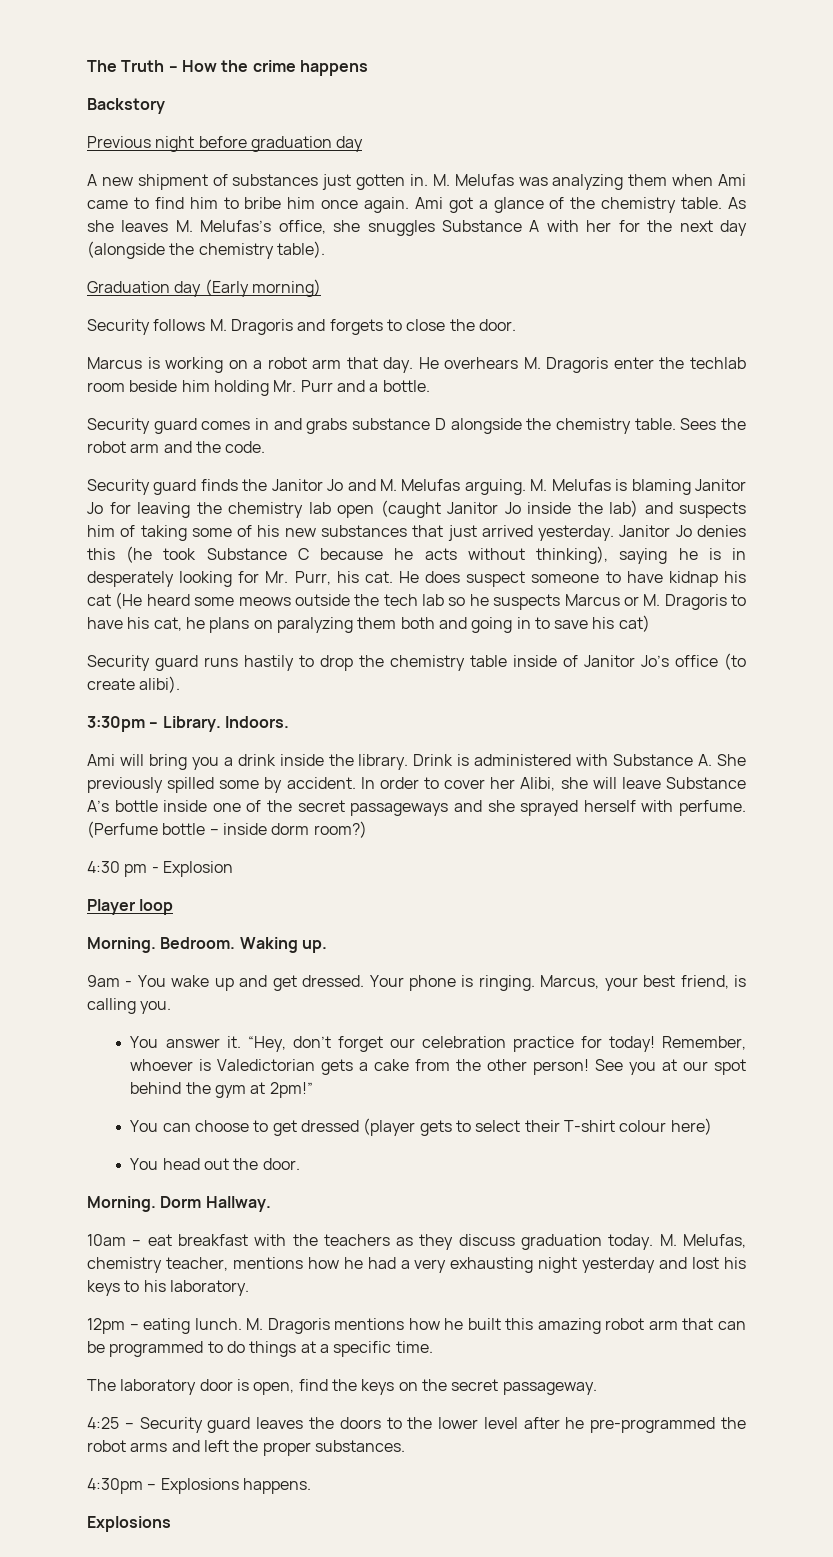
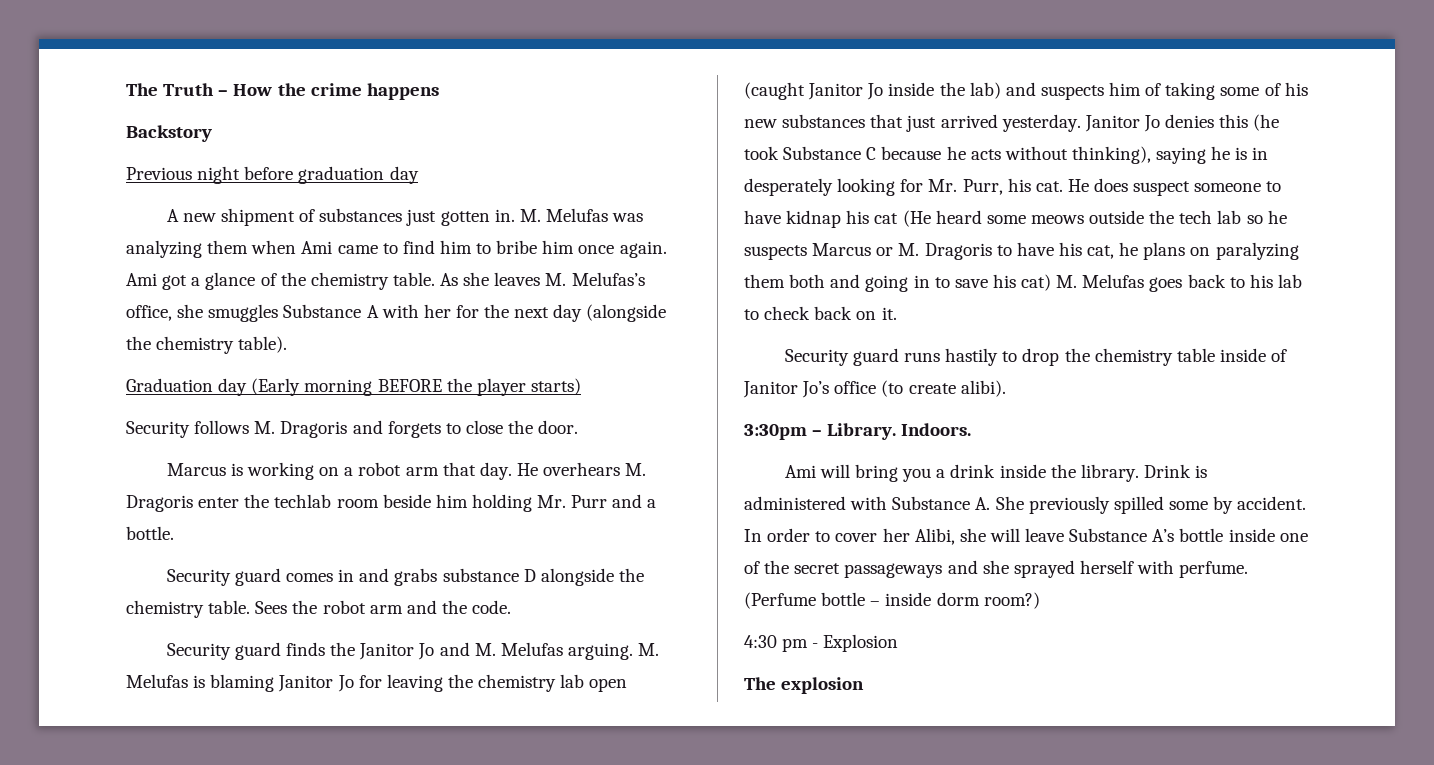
- As she leaves M. Melufas’s office, she snuggles Substance A with her for the next day (alongside the chemistry table).
+ As she leaves M. Melufas’s office, she smuggles Substance A with her for the next day (alongside the chemistry table).
- Graduation day (Early morning)
+ Graduation day (Early morning BEFORE the player starts)
- He does suspect someone to have kidnap his cat (He heard some meows outside the tech lab so he suspects Marcus or M. Dragoris to have his cat, he plans on paralyzing them both and going in to save his cat)
+ He does suspect someone to have kidnap his cat (He heard some meows outside the tech lab so he suspects Marcus or M. Dragoris to have his cat, he plans on paralyzing them both and going in to save his cat) M. Melufas goes back to his lab to check back on it.
- Player loop
- Morning. Bedroom. Waking up.
- 9am - You wake up and get dressed. Your phone is ringing. Marcus, your best friend, is calling you.
- You answer it. “Hey, don’t forget our celebration practice for today! Remember, whoever is Valedictorian gets a cake from the other person! See you at our spot behind the gym at 2pm!”
- You can choose to get dressed (player gets to select their T-shirt colour here)
- You head out the door.
- Morning. Dorm Hallway.
- 10am – eat breakfast with the teachers as they discuss graduation today. M. Melufas, chemistry teacher, mentions how he had a very exhausting night yesterday and lost his keys to his laboratory.
- 12pm – eating lunch. M. Dragoris mentions how he built this amazing robot arm that can be programmed to do things at a specific time.
- The laboratory door is open, find the keys on the secret passageway.
- 4:25 – Security guard leaves the doors to the lower level after he pre-programmed the robot arms and left the proper substances.
- 4:30pm – Explosions happens.
- Explosions
+ The explosion

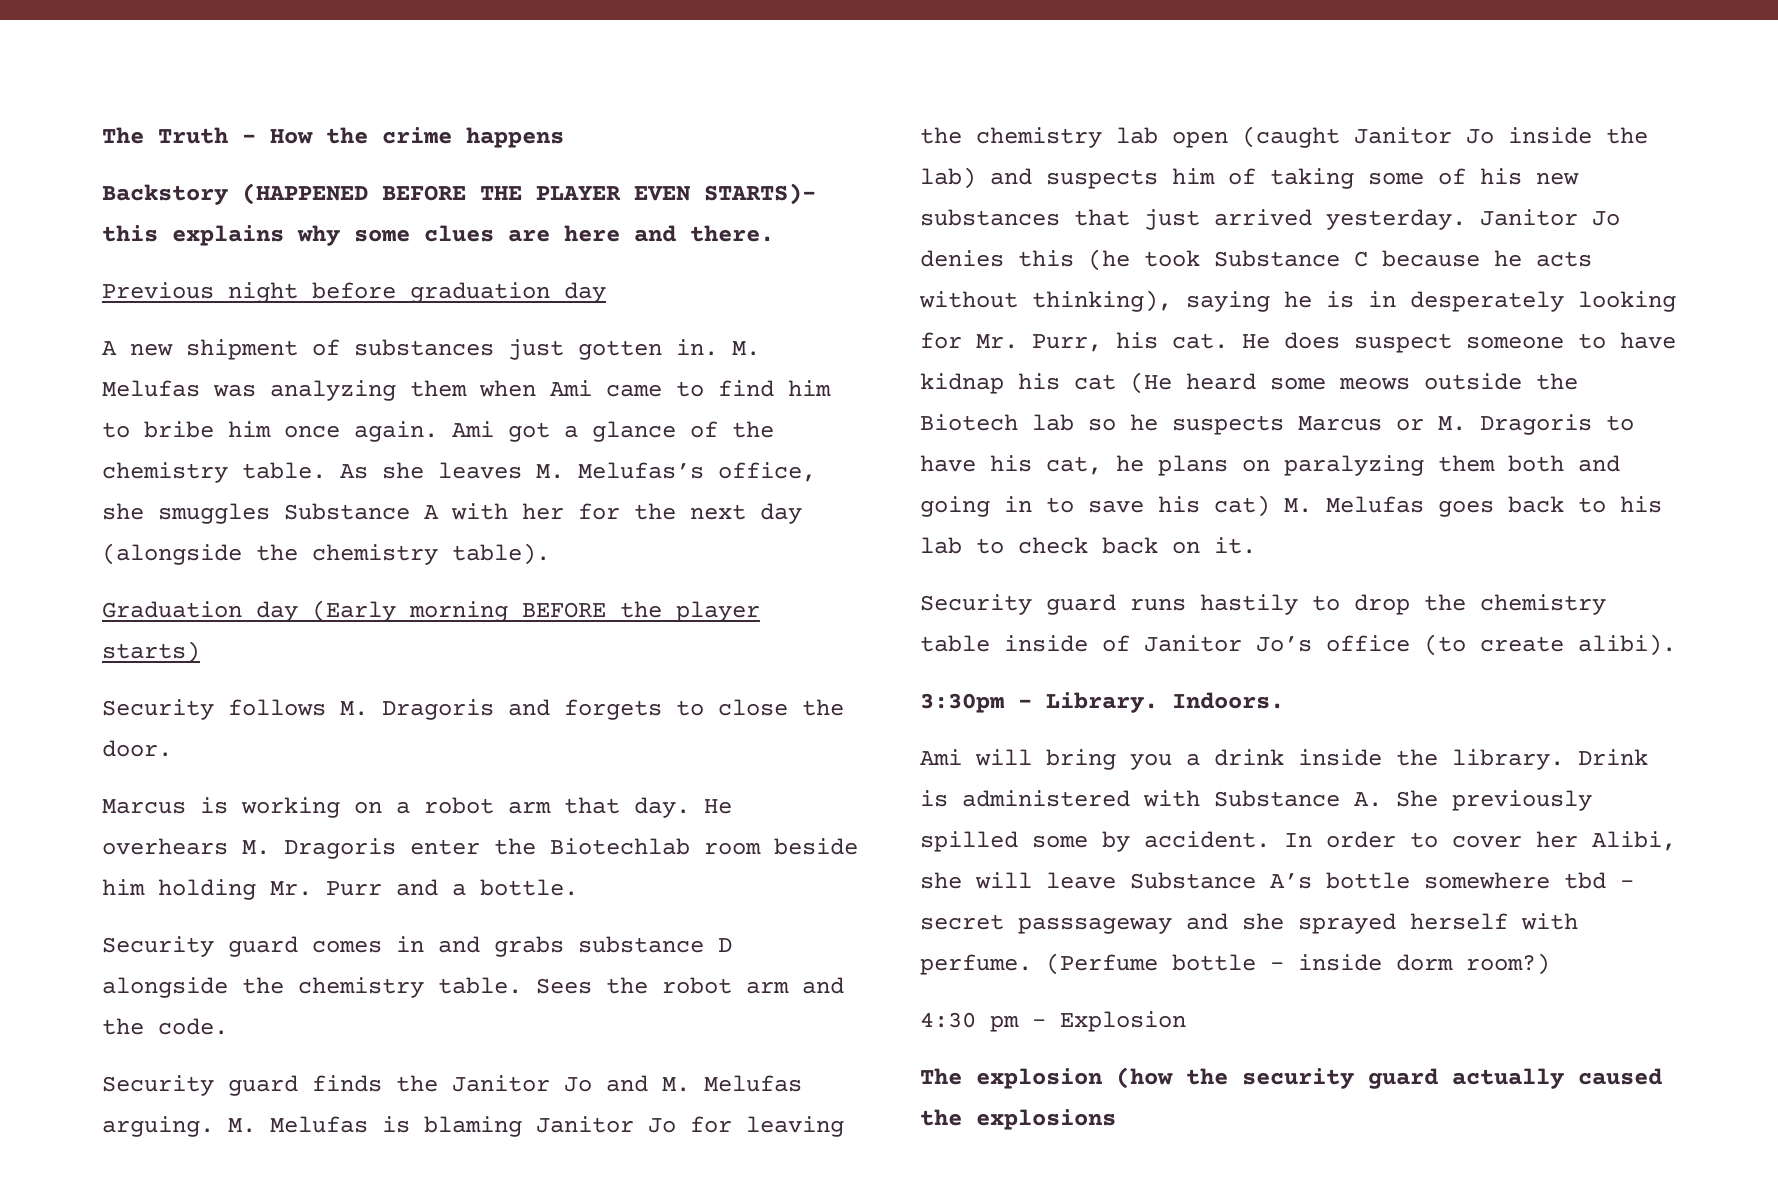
- Backstory
+ Backstory (HAPPENED BEFORE THE PLAYER EVEN STARTS)- this explains why some clues are here and there.
- He overhears M. Dragoris enter the techlab room beside him holding Mr. Purr and a bottle.
+ He overhears M. Dragoris enter the Biotechlab room beside him holding Mr. Purr and a bottle.
- He does suspect someone to have kidnap his cat (He heard some meows outside the tech lab so he suspects Marcus or M. Dragoris to have his cat, he plans on paralyzing them both and going in to save his cat) M. Melufas goes back to his lab to check back on it.
+ He does suspect someone to have kidnap his cat (He heard some meows outside the Biotech lab so he suspects Marcus or M. Dragoris to have his cat, he plans on paralyzing them both and going in to save his cat) M. Melufas goes back to his lab to check back on it.
- In order to cover her Alibi, she will leave Substance A’s bottle inside one of the secret passageways and she sprayed herself with perfume.
+ In order to cover her Alibi, she will leave Substance A’s bottle somewhere tbd – secret passsageway and she sprayed herself with perfume.
- The explosion
+ The explosion (how the security guard actually caused the explosions

